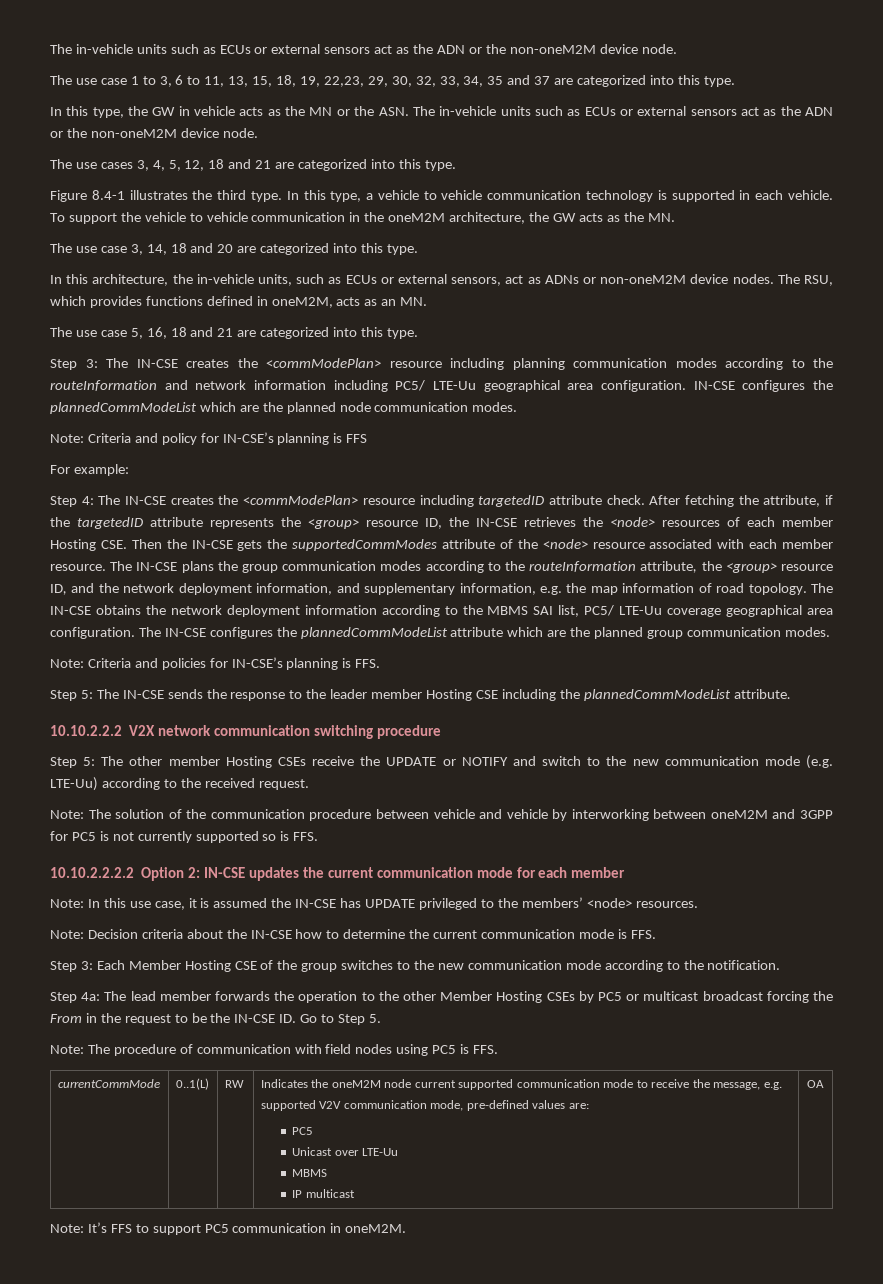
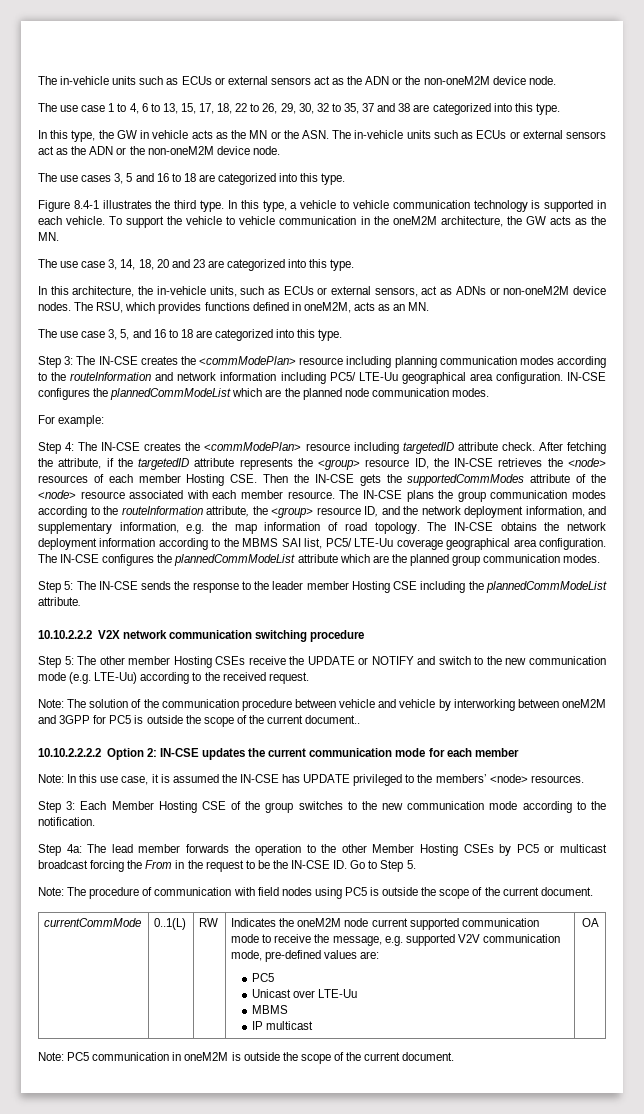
- The use case 1 to 3, 6 to 11, 13, 15, 18, 19, 22,23, 29, 30, 32, 33, 34, 35 and 37 are categorized into this type.
+ The use case 1 to 4, 6 to 13, 15, 17, 18, 22 to 26, 29, 30, 32 to 35, 37 and 38 are categorized into this type.
- The use cases 3, 4, 5, 12, 18 and 21 are categorized into this type.
+ The use cases 3, 5 and 16 to 18 are categorized into this type.
- The use case 3, 14, 18 and 20 are categorized into this type.
+ The use case 3, 14, 18, 20 and 23 are categorized into this type.
- The use case 5, 16, 18 and 21 are categorized into this type.
+ The use case 3, 5, and 16 to 18 are categorized into this type.
- Note: Criteria and policy for IN-CSE’s planning is FFS
- Note: Criteria and policies for IN-CSE’s planning is FFS.
- Note: The solution of the communication procedure between vehicle and vehicle by interworking between oneM2M and 3GPP for PC5 is not currently supported so is FFS.
+ Note: The solution of the communication procedure between vehicle and vehicle by interworking between oneM2M and 3GPP for PC5 is outside the scope of the current document..
- Note: Decision criteria about the IN-CSE how to determine the current communication mode is FFS.
- Note: The procedure of communication with field nodes using PC5 is FFS.
+ Note: The procedure of communication with field nodes using PC5 is outside the scope of the current document.
- Note: It’s FFS to support PC5 communication in oneM2M.
+ Note: PC5 communication in oneM2M is outside the scope of the current document.

